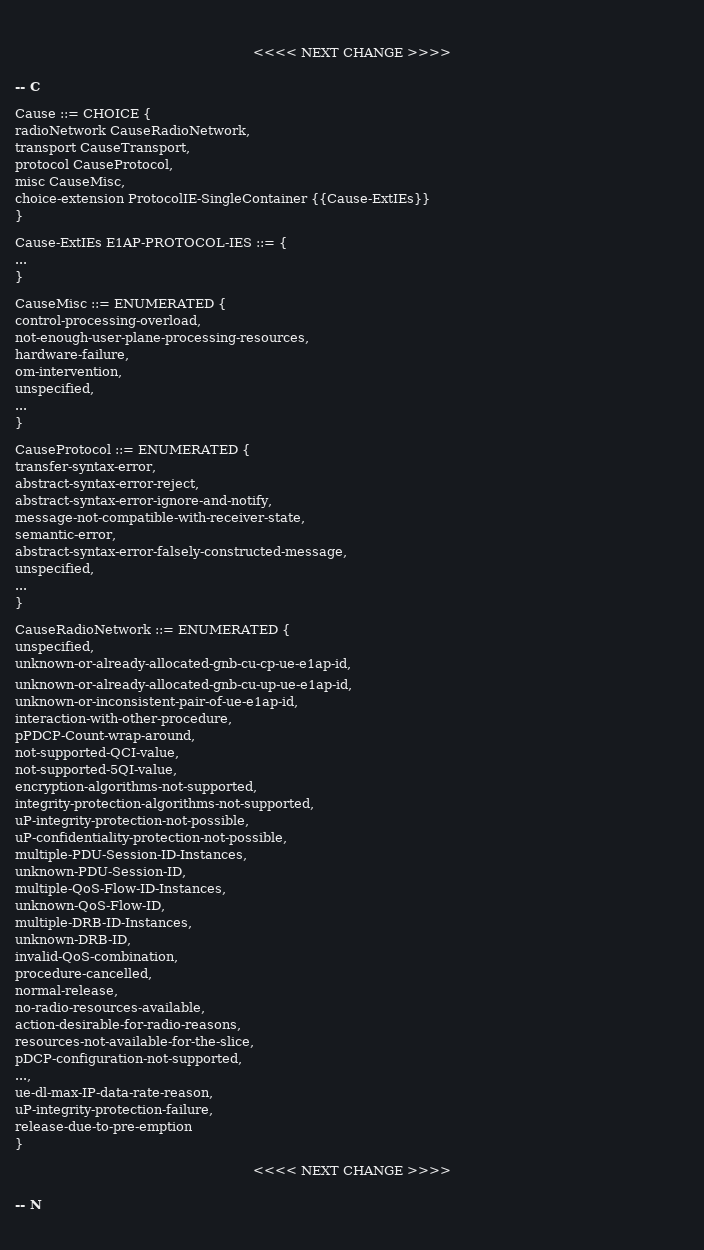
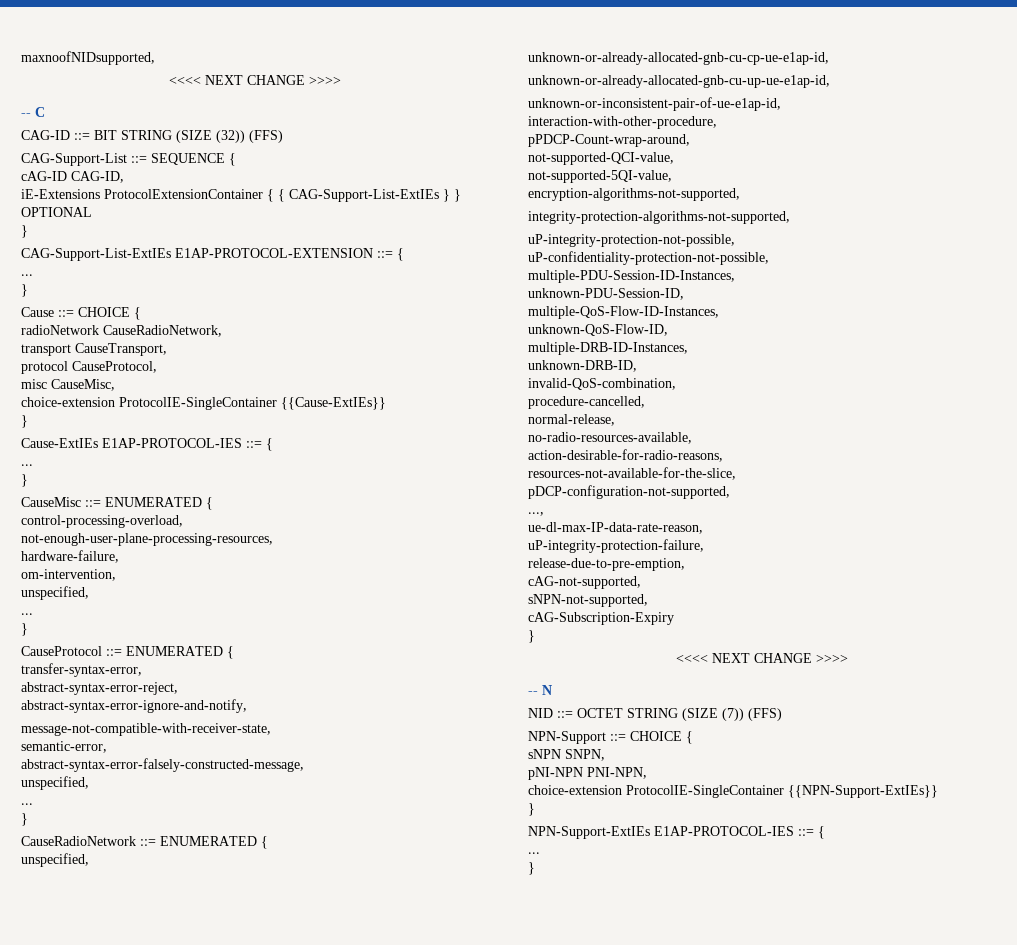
+ maxnoofNIDsupported,
+ CAG-ID ::= BIT STRING (SIZE (32)) (FFS)
+ CAG-Support-List ::= SEQUENCE {
+ cAG-ID CAG-ID,
+ iE-Extensions ProtocolExtensionContainer { { CAG-Support-List-ExtIEs } } OPTIONAL
+ }
+ CAG-Support-List-ExtIEs E1AP-PROTOCOL-EXTENSION ::= {
+ ...
+ }
- release-due-to-pre-emption
+ release-due-to-pre-emption,
+ cAG-not-supported,
+ sNPN-not-supported,
+ cAG-Subscription-Expiry
+ NID ::= OCTET STRING (SIZE (7)) (FFS)
+ NPN-Support ::= CHOICE {
+ sNPN SNPN,
+ pNI-NPN PNI-NPN,
+ choice-extension ProtocolIE-SingleContainer {{NPN-Support-ExtIEs}}
+ }
+ NPN-Support-ExtIEs E1AP-PROTOCOL-IES ::= {
+ ...
+ }

